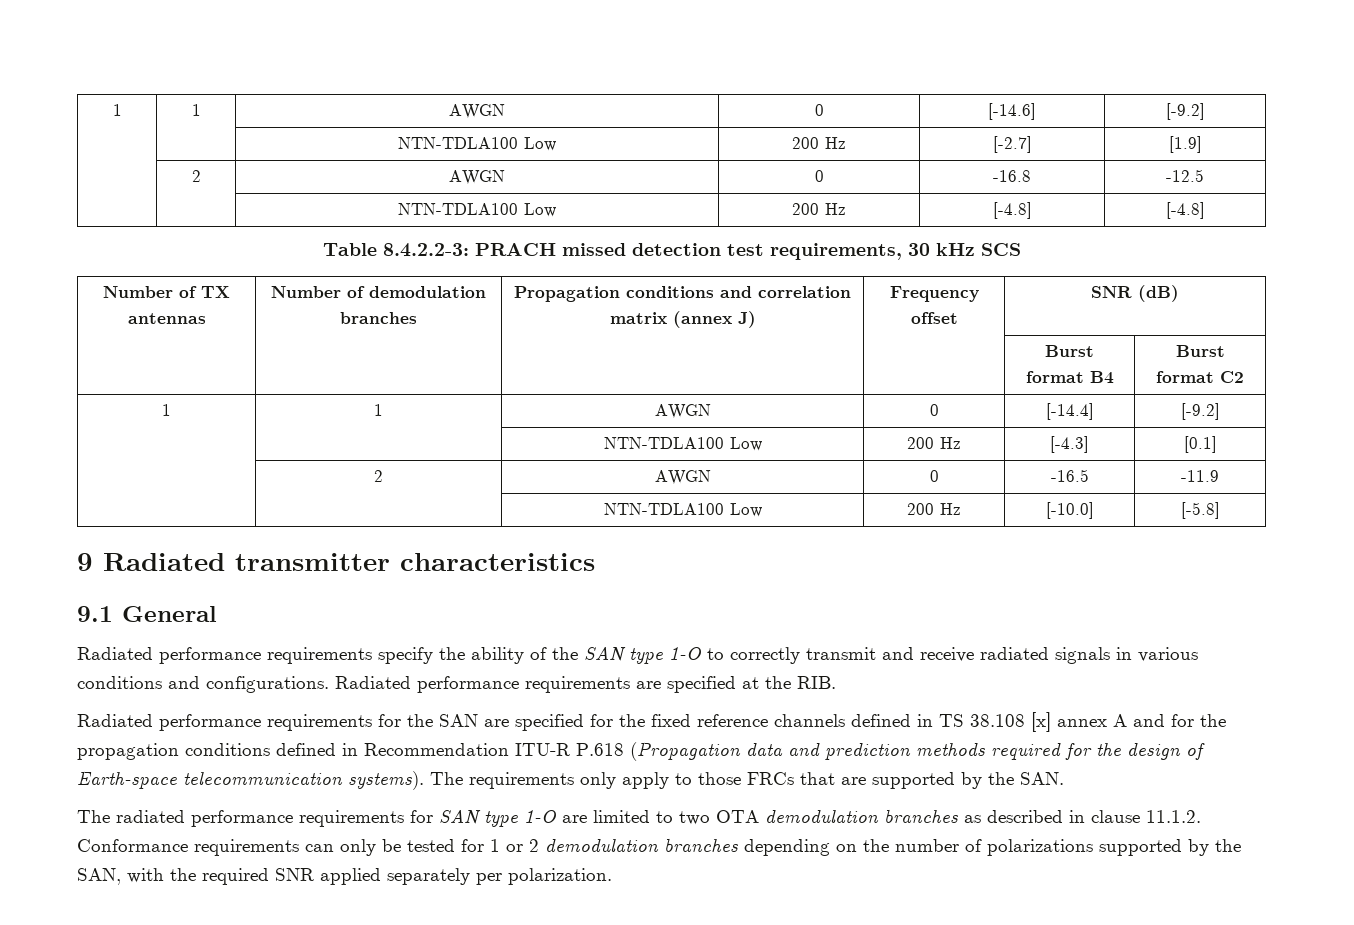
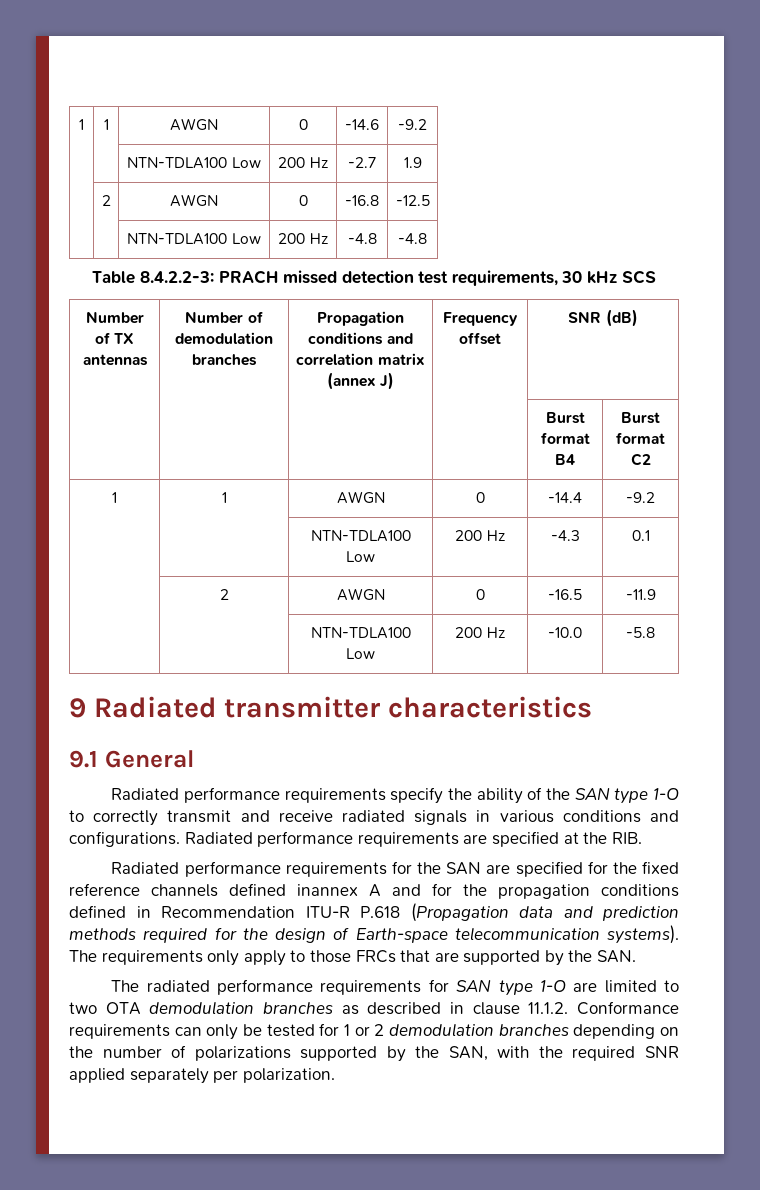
- 1 | 1 | AWGN | 0 | [-14.6] | [-9.2]
- | | NTN-TDLA100 Low | 200 Hz | [-2.7] | [1.9]
+ 1 | 1 | AWGN | 0 | -14.6 | -9.2
+ | | NTN-TDLA100 Low | 200 Hz | -2.7 | 1.9
- | | NTN-TDLA100 Low | 200 Hz | [-4.8] | [-4.8]
+ | | NTN-TDLA100 Low | 200 Hz | -4.8 | -4.8
- 1 | 1 | AWGN | 0 | [-14.4] | [-9.2]
- | | NTN-TDLA100 Low | 200 Hz | [-4.3] | [0.1]
+ 1 | 1 | AWGN | 0 | -14.4 | -9.2
+ | | NTN-TDLA100 Low | 200 Hz | -4.3 | 0.1
- | | NTN-TDLA100 Low | 200 Hz | [-10.0] | [-5.8]
+ | | NTN-TDLA100 Low | 200 Hz | -10.0 | -5.8
- Radiated performance requirements for the SAN are specified for the fixed reference channels defined in TS 38.108 [x] annex A and for the propagation conditions defined in Recommendation ITU-R P.618 (Propagation data and prediction methods required for the design of Earth-space telecommunication systems).
+ Radiated performance requirements for the SAN are specified for the fixed reference channels defined inannex A and for the propagation conditions defined in Recommendation ITU-R P.618 (Propagation data and prediction methods required for the design of Earth-space telecommunication systems).

